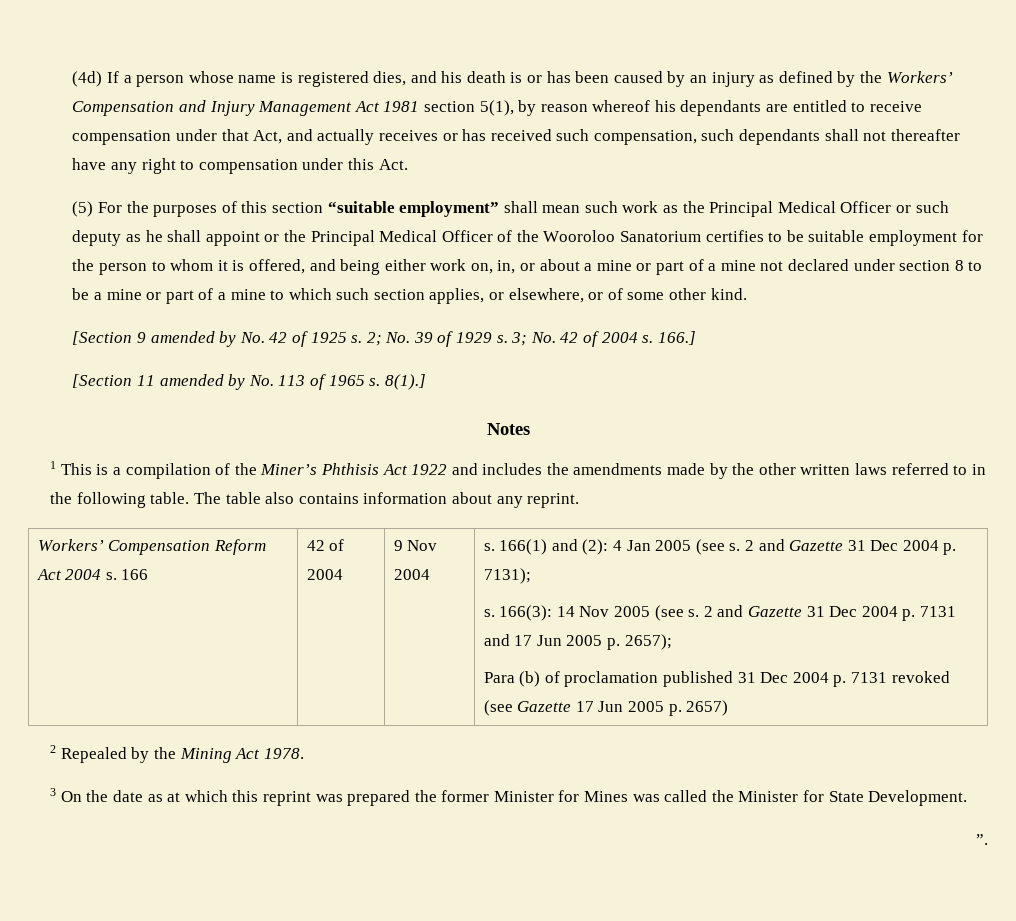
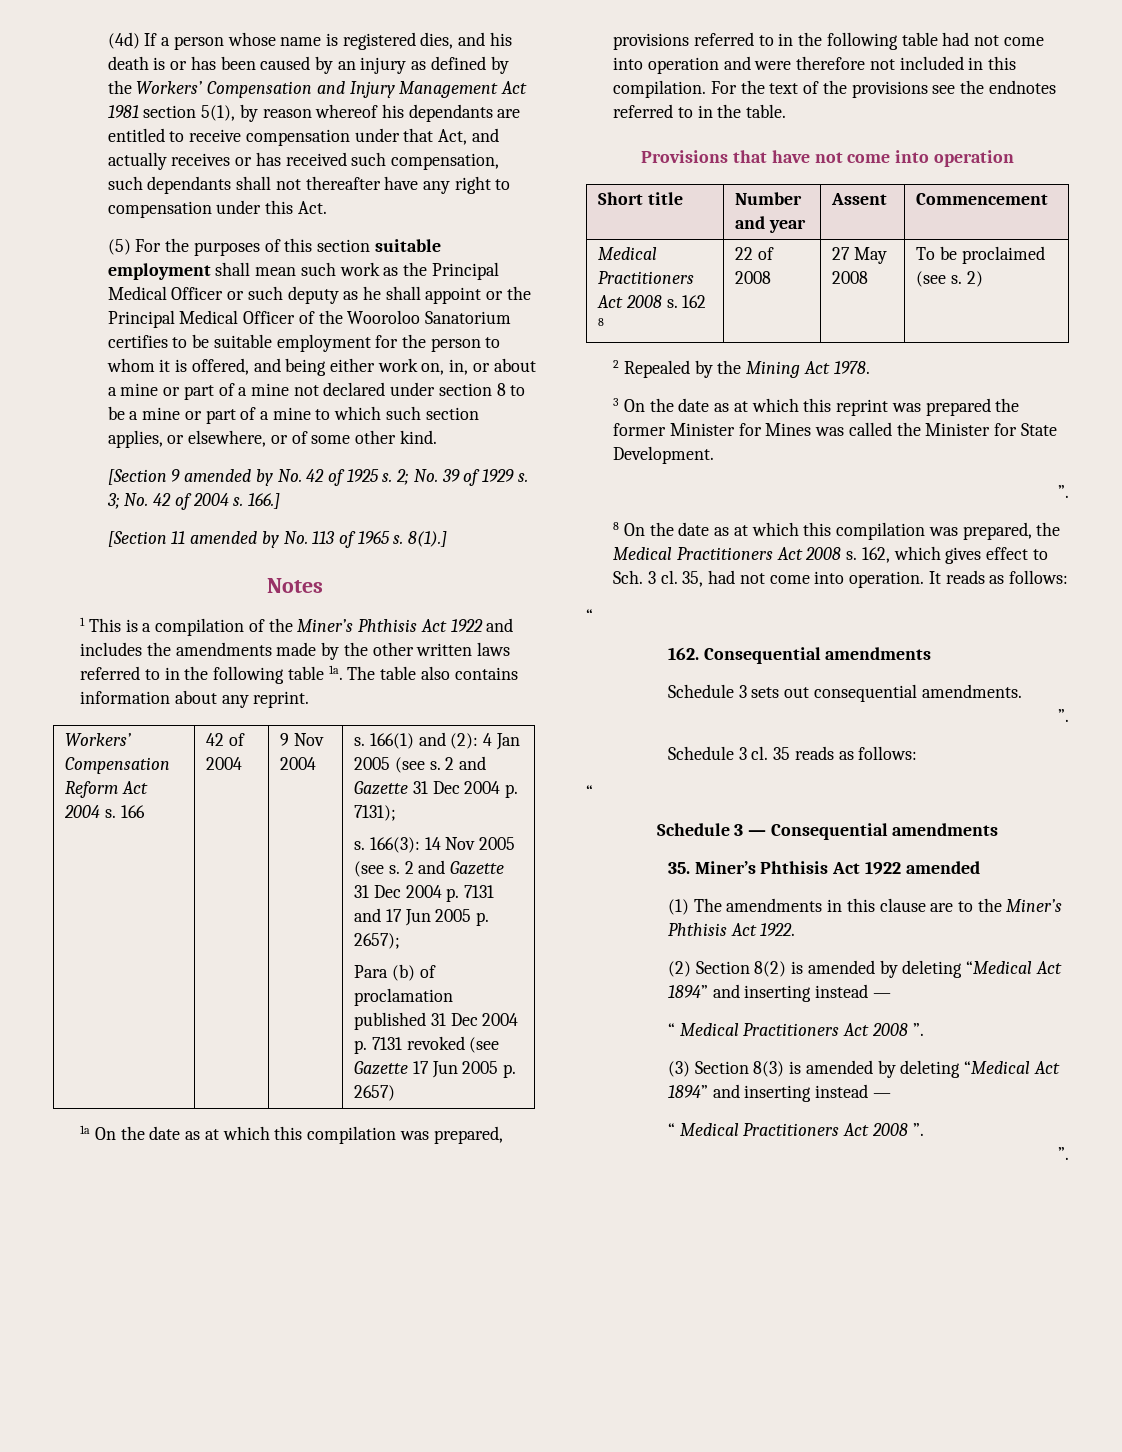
- (5) For the purposes of this section “suitable employment” shall mean such work as the Principal Medical Officer or such deputy as he shall appoint or the Principal Medical Officer of the Wooroloo Sanatorium certifies to be suitable employment for the person to whom it is offered, and being either work on, in, or about a mine or part of a mine not declared under section 8 to be a mine or part of a mine to which such section applies, or elsewhere, or of some other kind.
+ (5) For the purposes of this section suitable employment shall mean such work as the Principal Medical Officer or such deputy as he shall appoint or the Principal Medical Officer of the Wooroloo Sanatorium certifies to be suitable employment for the person to whom it is offered, and being either work on, in, or about a mine or part of a mine not declared under section 8 to be a mine or part of a mine to which such section applies, or elsewhere, or of some other kind.
- 1 This is a compilation of the Miner’s Phthisis Act 1922 and includes the amendments made by the other written laws referred to in the following table.
+ 1 This is a compilation of the Miner’s Phthisis Act 1922 and includes the amendments made by the other written laws referred to in the following table 1a.
+ 1a On the date as at which this compilation was prepared, provisions referred to in the following table had not come into operation and were therefore not included in this compilation. For the text of the provisions see the endnotes referred to in the table.
+ Provisions that have not come into operation
+ Short title | Number and year | Assent | Commencement
+ Medical Practitioners Act 2008 s. 162 8 | 22 of 2008 | 27 May 2008 | To be proclaimed (see s. 2)
+ 8 On the date as at which this compilation was prepared, the Medical Practitioners Act 2008 s. 162, which gives effect to Sch. 3 cl. 35, had not come into operation. It reads as follows:
+ “
+ 162. Consequential amendments
+ Schedule 3 sets out consequential amendments.
+ ”.
+ Schedule 3 cl. 35 reads as follows:
+ “
+ Schedule 3 — Consequential amendments
+ 35. Miner’s Phthisis Act 1922 amended
+ (1) The amendments in this clause are to the Miner’s Phthisis Act 1922.
+ (2) Section 8(2) is amended by deleting “Medical Act 1894” and inserting instead —
+ “ Medical Practitioners Act 2008 ”.
+ (3) Section 8(3) is amended by deleting “Medical Act 1894” and inserting instead —
+ “ Medical Practitioners Act 2008 ”.
+ ”.

